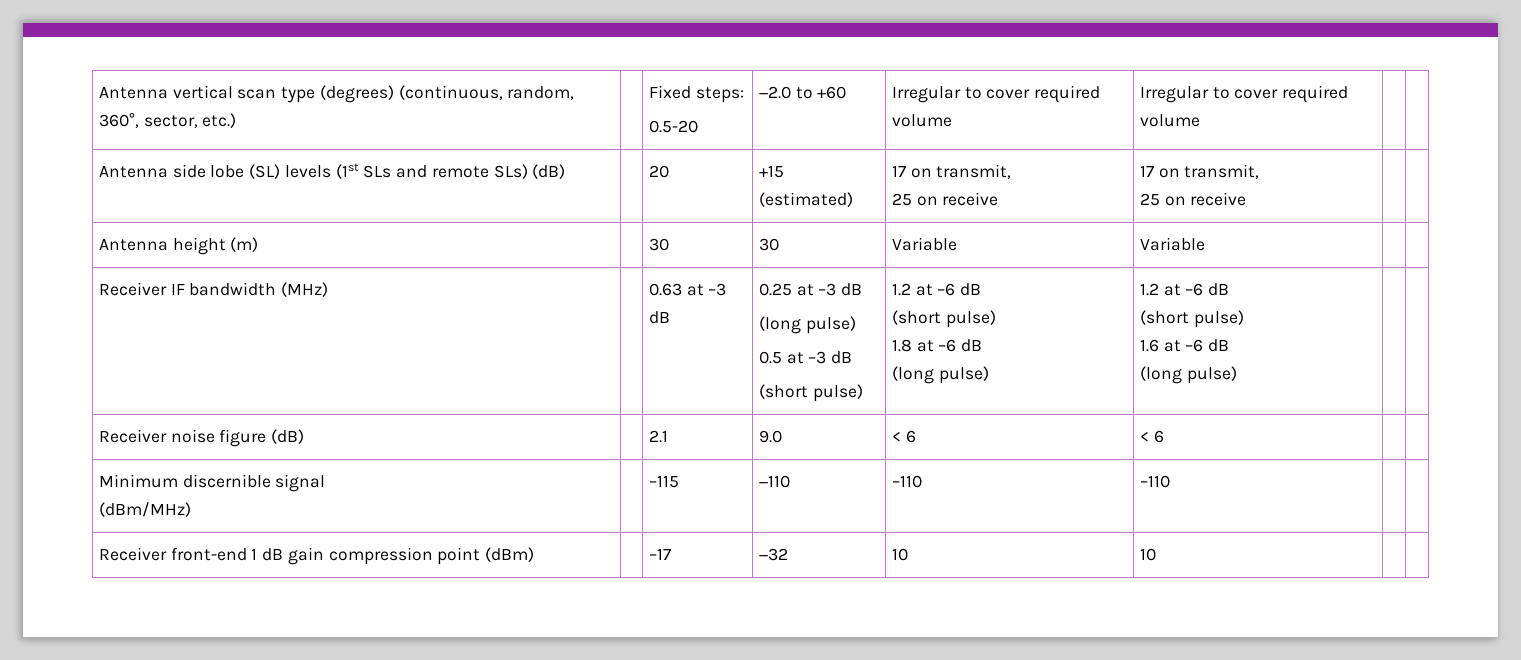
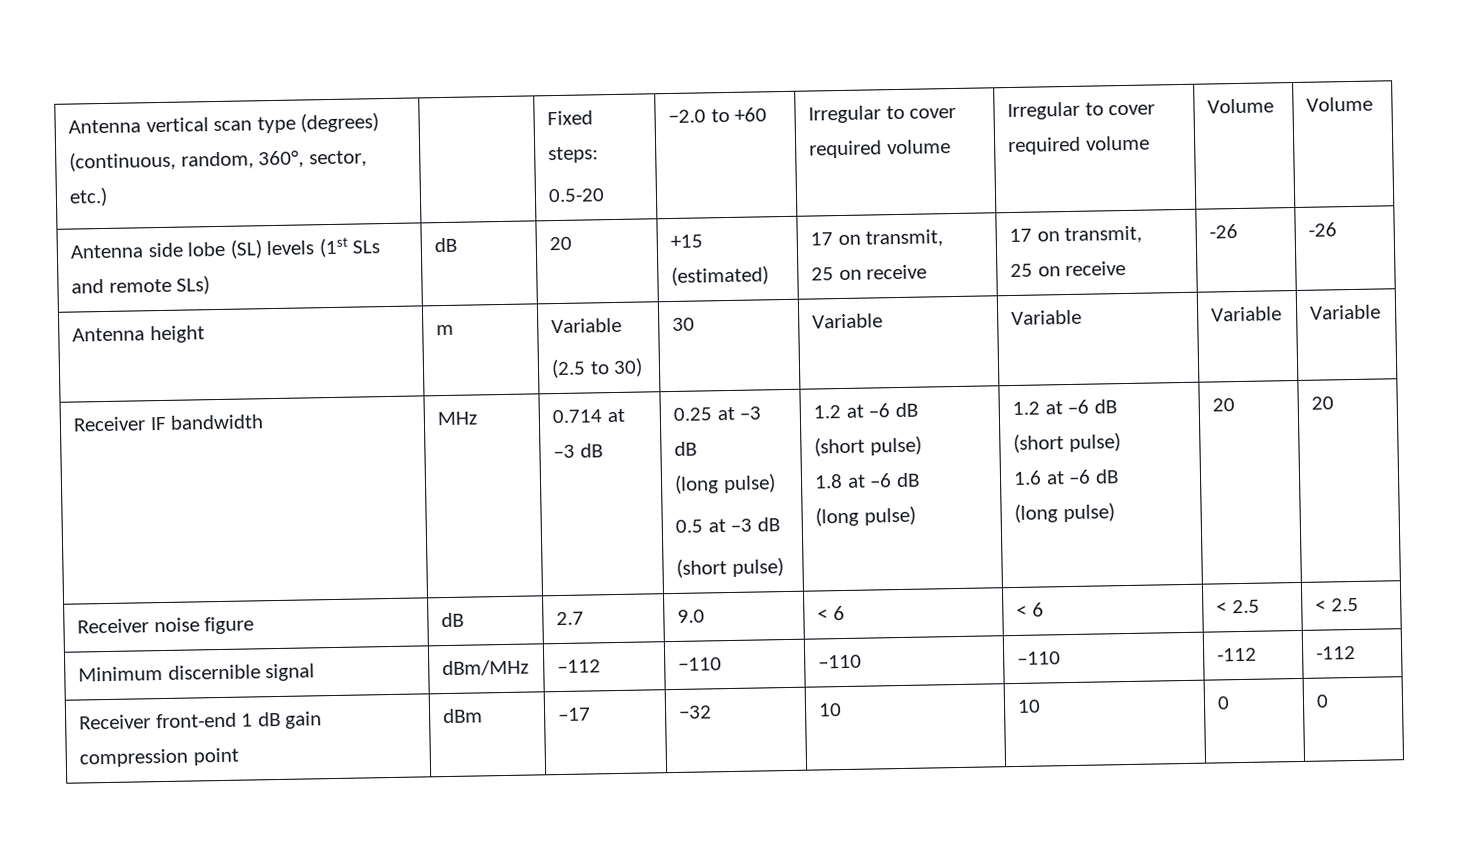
  Antenna vertical scan type (degrees) (continuous, random, 360°, sector, etc.) | | Fixed steps:
- 0.5-20 | −2.0 to +60 | Irregular to cover required volume | Irregular to cover required volume | |
+ 0.5-20 | −2.0 to +60 | Irregular to cover required volume | Irregular to cover required volume | Volume | Volume
- Antenna side lobe (SL) levels (1st SLs and remote SLs) (dB) | | 20 | +15 (estimated) | 17 on transmit,
+ Antenna side lobe (SL) levels (1st SLs and remote SLs) | dB | 20 | +15 (estimated) | 17 on transmit,
  25 on receive | 17 on transmit,
- 25 on receive | |
+ 25 on receive | -26 | -26
- Antenna height (m) | | 30 | 30 | Variable | Variable | |
+ Antenna height | m | Variable
+ (2.5 to 30) | 30 | Variable | Variable | Variable | Variable
- Receiver IF bandwidth (MHz) | | 0.63 at –3 dB
+ Receiver IF bandwidth | MHz | 0.714 at –3 dB
+ 20 | 20
- Receiver noise figure (dB) | | 2.1 | 9.0 | < 6 | < 6 | |
+ Receiver noise figure | dB | 2.7 | 9.0 | < 6 | < 6 | < 2.5 | < 2.5
- Minimum discernible signal
- (dBm/MHz) | | –115 | −110 | –110 | –110 | |
+ Minimum discernible signal | dBm/MHz | –112 | −110 | –110 | –110 | -112 | -112
- Receiver front-end 1 dB gain compression point (dBm) | | –17 | −32 | 10 | 10 | |
+ Receiver front-end 1 dB gain compression point | dBm | –17 | −32 | 10 | 10 | 0 | 0

